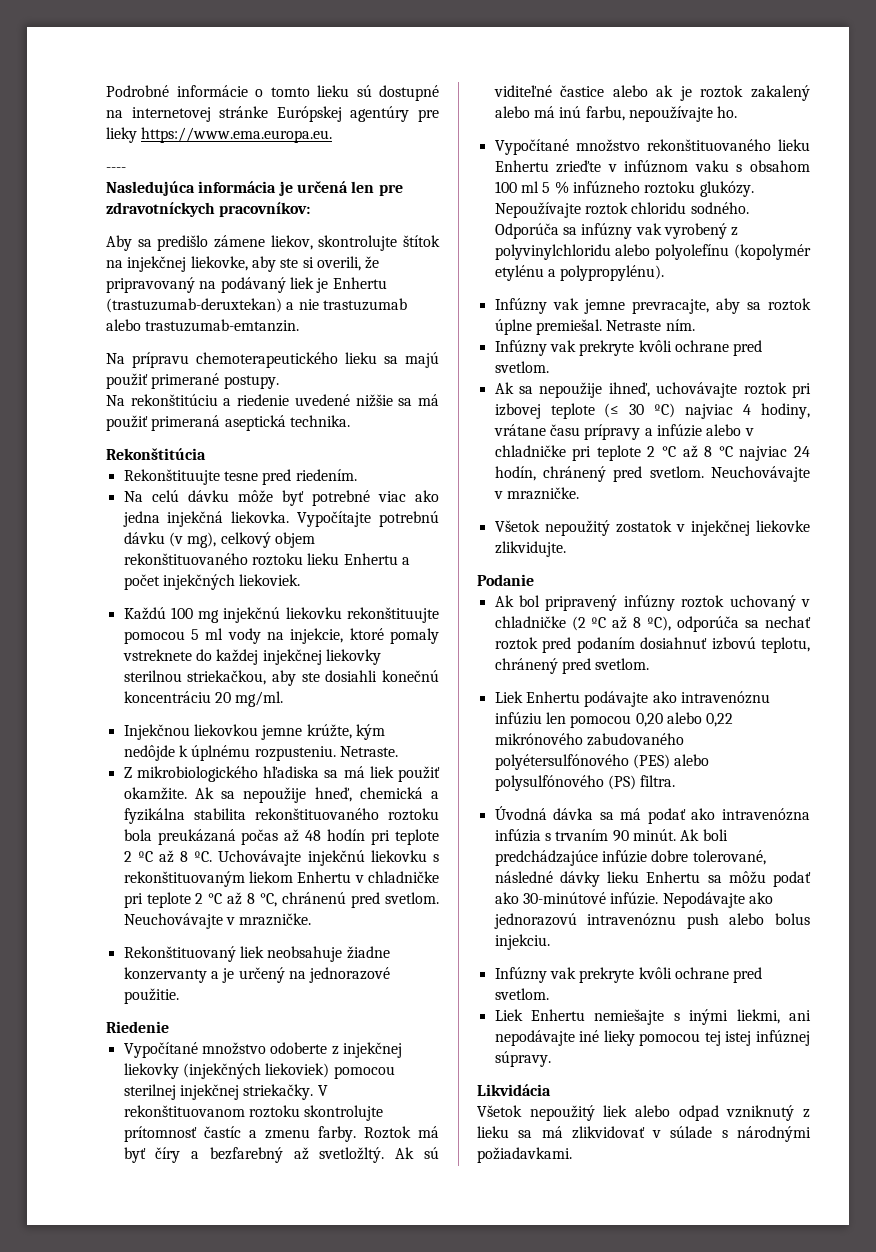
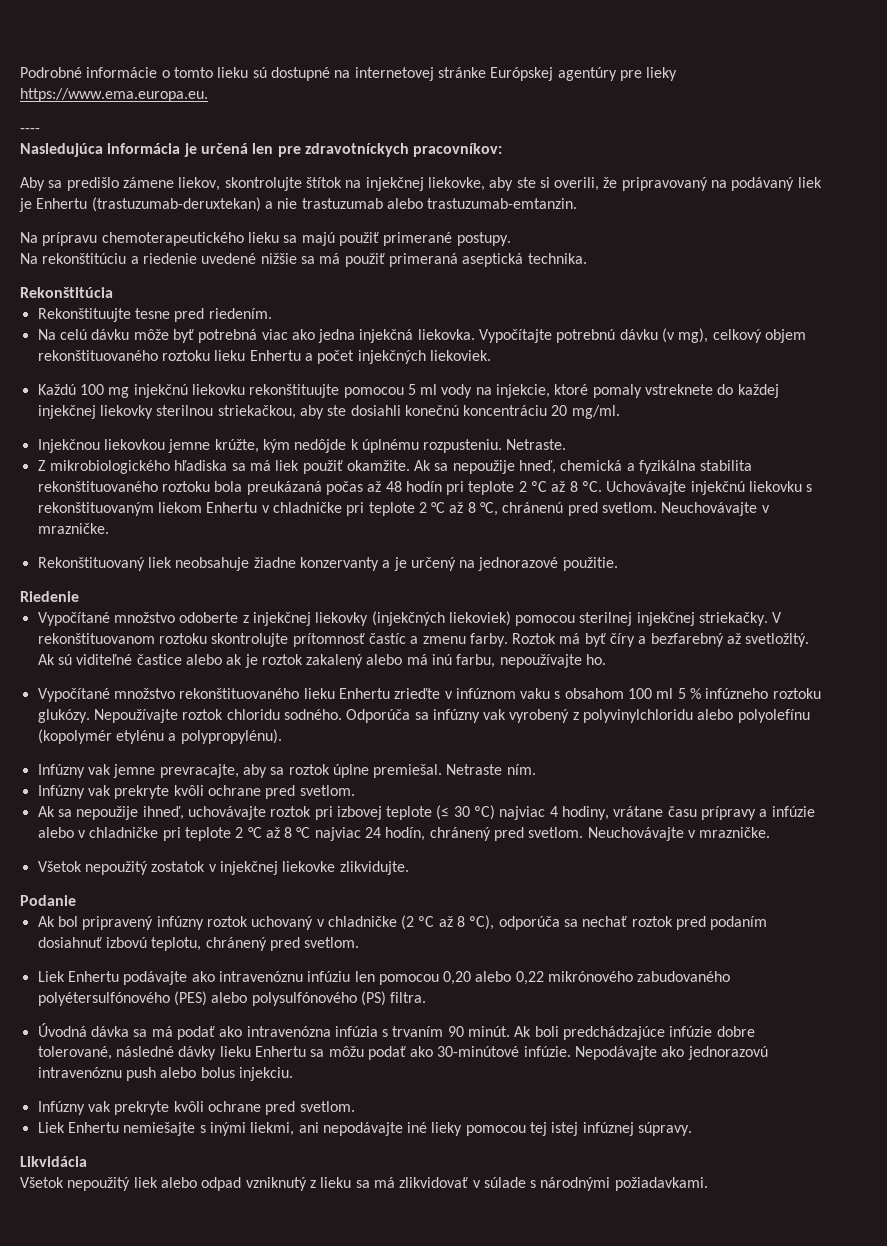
- Na celú dávku môže byť potrebné viac ako jedna injekčná liekovka.
+ Na celú dávku môže byť potrebná viac ako jedna injekčná liekovka.

